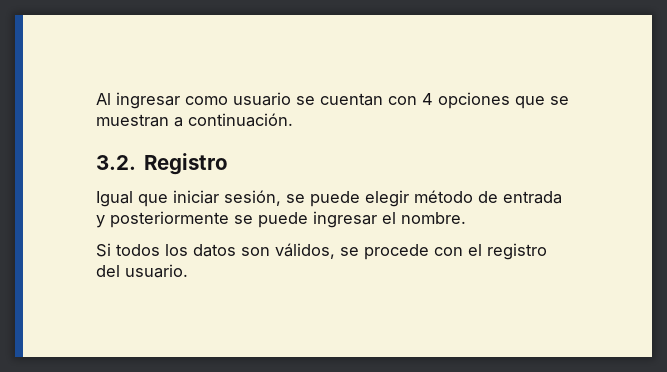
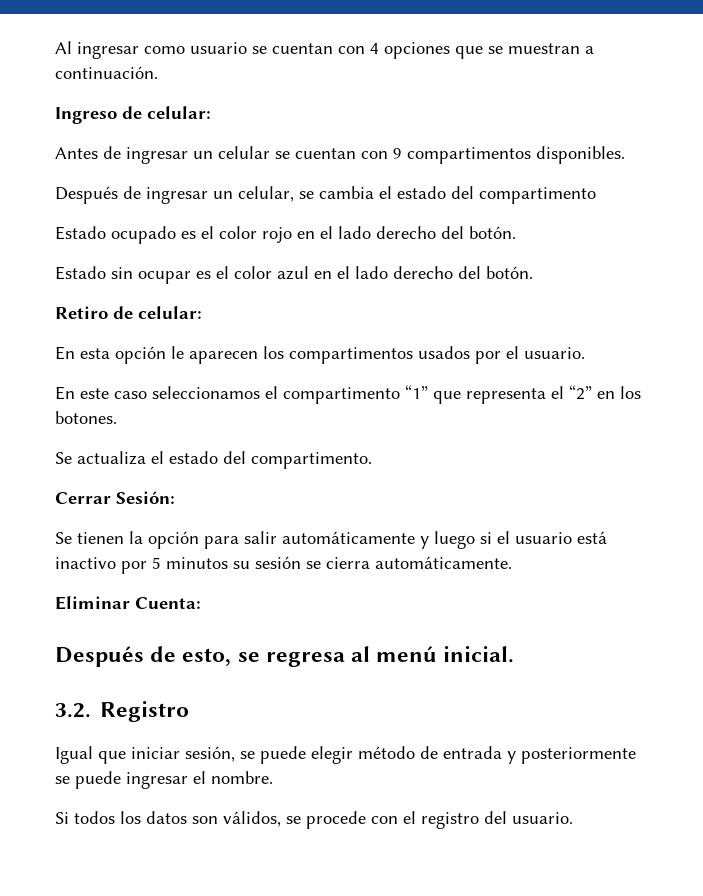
+ Ingreso de celular:
+ Antes de ingresar un celular se cuentan con 9 compartimentos disponibles.
+ Después de ingresar un celular, se cambia el estado del compartimento
+ Estado ocupado es el color rojo en el lado derecho del botón.
+ Estado sin ocupar es el color azul en el lado derecho del botón.
+ Retiro de celular:
+ En esta opción le aparecen los compartimentos usados por el usuario.
+ En este caso seleccionamos el compartimento “1” que representa el “2” en los botones.
+ Se actualiza el estado del compartimento.
+ Cerrar Sesión:
+ Se tienen la opción para salir automáticamente y luego si el usuario está inactivo por 5 minutos su sesión se cierra automáticamente.
+ Eliminar Cuenta:
+ Después de esto, se regresa al menú inicial.

